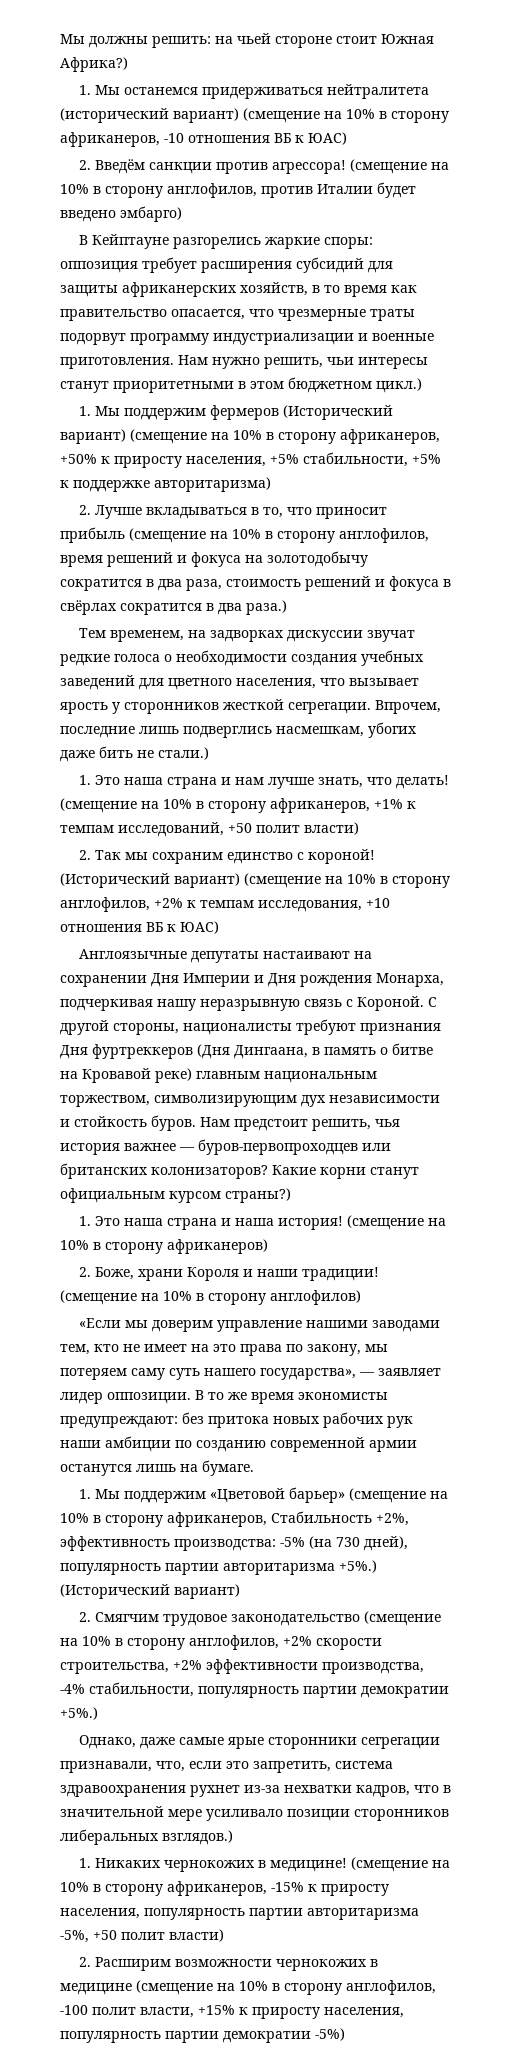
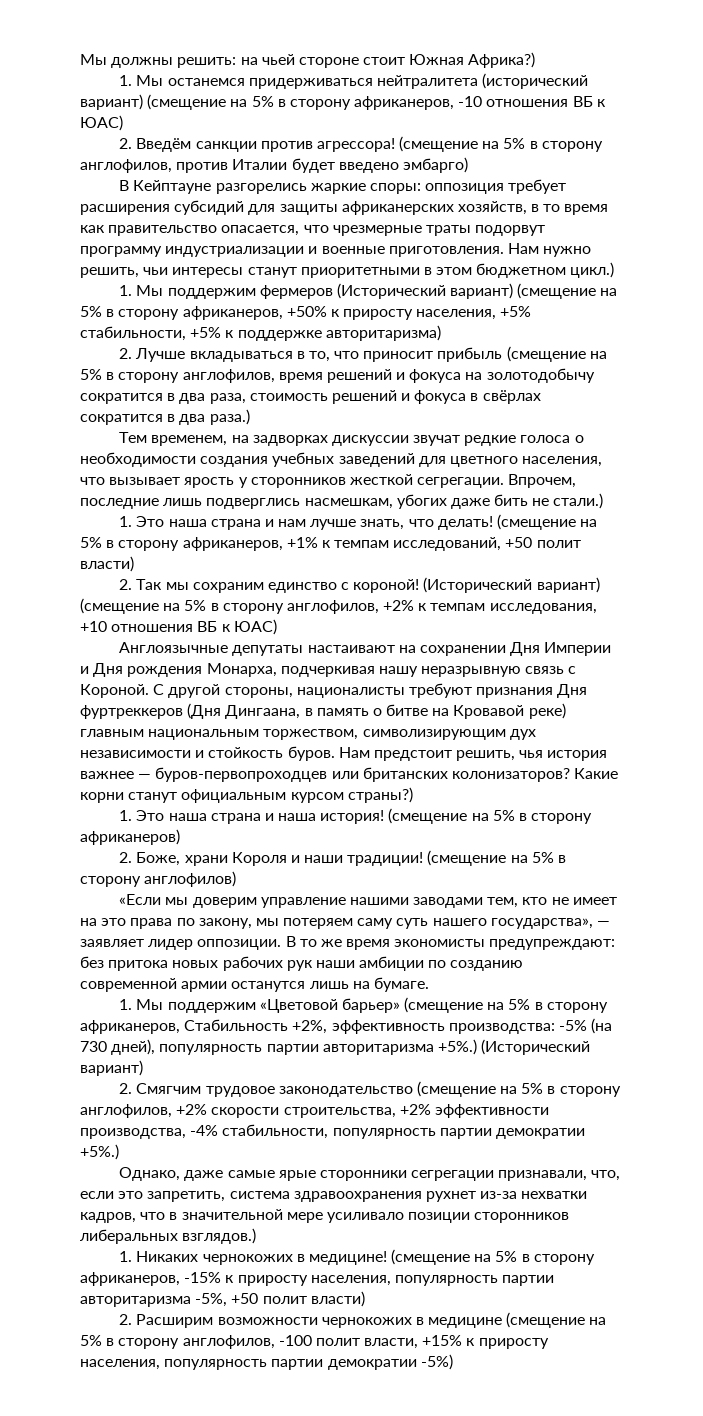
- 1. Мы останемся придерживаться нейтралитета (исторический вариант) (смещение на 10% в сторону африканеров, -10 отношения ВБ к ЮАС)
+ 1. Мы останемся придерживаться нейтралитета (исторический вариант) (смещение на 5% в сторону африканеров, -10 отношения ВБ к ЮАС)
- (смещение на 10% в сторону англофилов, против Италии будет введено эмбарго)
+ (смещение на 5% в сторону англофилов, против Италии будет введено эмбарго)
- 1. Мы поддержим фермеров (Исторический вариант) (смещение на 10% в сторону африканеров, +50% к приросту населения, +5% стабильности, +5% к поддержке авторитаризма)
+ 1. Мы поддержим фермеров (Исторический вариант) (смещение на 5% в сторону африканеров, +50% к приросту населения, +5% стабильности, +5% к поддержке авторитаризма)
- 2. Лучше вкладываться в то, что приносит прибыль (смещение на 10% в сторону англофилов, время решений и фокуса на золотодобычу сократится в два раза, стоимость решений и фокуса в свёрлах сократится в два раза.)
+ 2. Лучше вкладываться в то, что приносит прибыль (смещение на 5% в сторону англофилов, время решений и фокуса на золотодобычу сократится в два раза, стоимость решений и фокуса в свёрлах сократится в два раза.)
- (смещение на 10% в сторону африканеров, +1% к темпам исследований, +50 полит власти)
+ (смещение на 5% в сторону африканеров, +1% к темпам исследований, +50 полит власти)
- (Исторический вариант) (смещение на 10% в сторону англофилов, +2% к темпам исследования, +10 отношения ВБ к ЮАС)
+ (Исторический вариант) (смещение на 5% в сторону англофилов, +2% к темпам исследования, +10 отношения ВБ к ЮАС)
- (смещение на 10% в сторону африканеров)
+ (смещение на 5% в сторону африканеров)
- (смещение на 10% в сторону англофилов)
+ (смещение на 5% в сторону англофилов)
- 1. Мы поддержим «Цветовой барьер» (смещение на 10% в сторону африканеров, Стабильность +2%, эффективность производства: -5% (на 730 дней), популярность партии авторитаризма +5%.)
+ 1. Мы поддержим «Цветовой барьер» (смещение на 5% в сторону африканеров, Стабильность +2%, эффективность производства: -5% (на 730 дней), популярность партии авторитаризма +5%.)
- 2. Смягчим трудовое законодательство (смещение на 10% в сторону англофилов, +2% скорости строительства, +2% эффективности производства, -4% стабильности, популярность партии демократии +5%.)
+ 2. Смягчим трудовое законодательство (смещение на 5% в сторону англофилов, +2% скорости строительства, +2% эффективности производства, -4% стабильности, популярность партии демократии +5%.)
- (смещение на 10% в сторону африканеров, -15% к приросту населения, популярность партии авторитаризма -5%, +50 полит власти)
+ (смещение на 5% в сторону африканеров, -15% к приросту населения, популярность партии авторитаризма -5%, +50 полит власти)
- 2. Расширим возможности чернокожих в медицине (смещение на 10% в сторону англофилов, -100 полит власти, +15% к приросту населения, популярность партии демократии -5%)
+ 2. Расширим возможности чернокожих в медицине (смещение на 5% в сторону англофилов, -100 полит власти, +15% к приросту населения, популярность партии демократии -5%)

